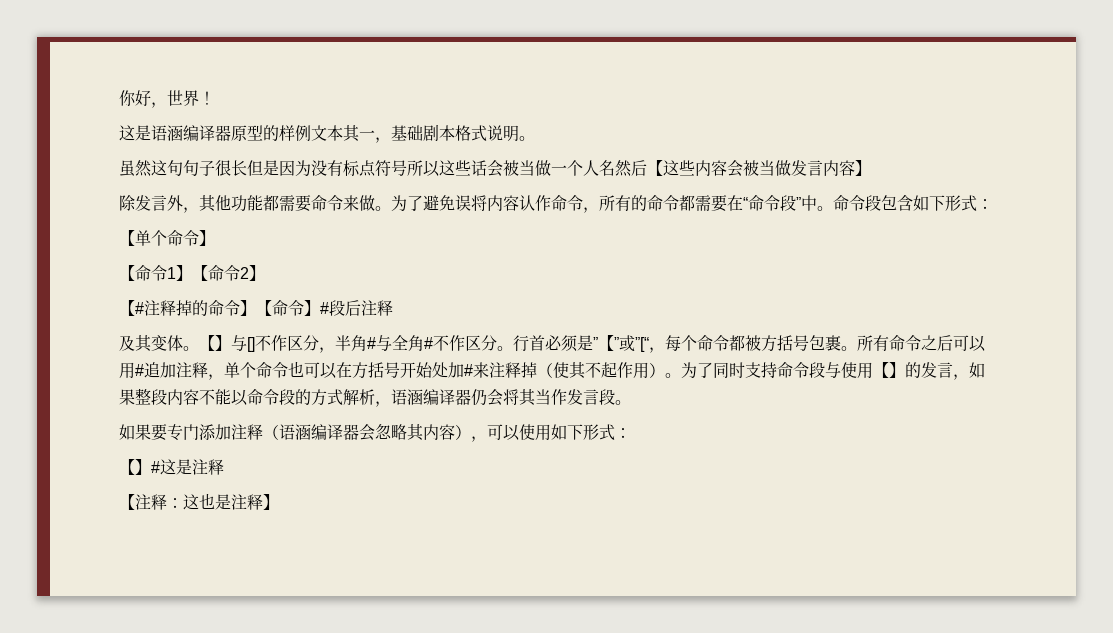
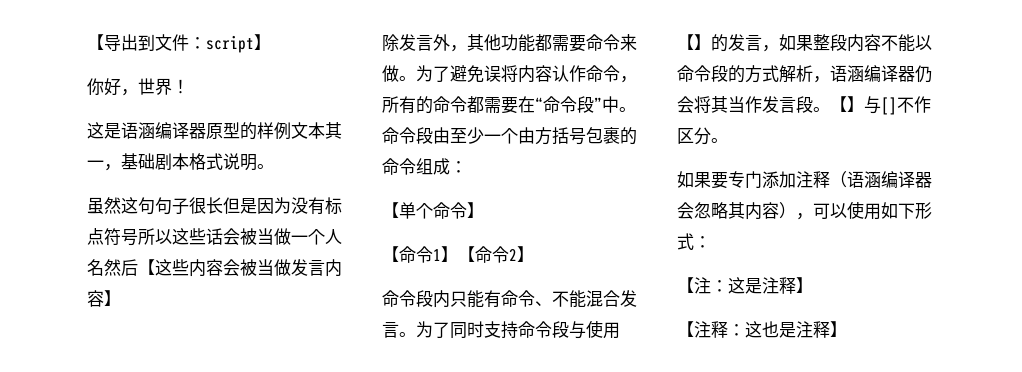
+ 【导出到文件：script】
- 命令段包含如下形式：
+ 命令段由至少一个由方括号包裹的命令组成：
- 【#注释掉的命令】【命令】#段后注释
- 及其变体。【】与[]不作区分，半角#与全角#不作区分。行首必须是”【”或”[“，每个命令都被方括号包裹。所有命令之后可以用#追加注释，单个命令也可以在方括号开始处加#来注释掉（使其不起作用）。
+ 命令段内只能有命令、不能混合发言。
+ 【】与[]不作区分。
- 【】#这是注释
+ 【注：这是注释】

